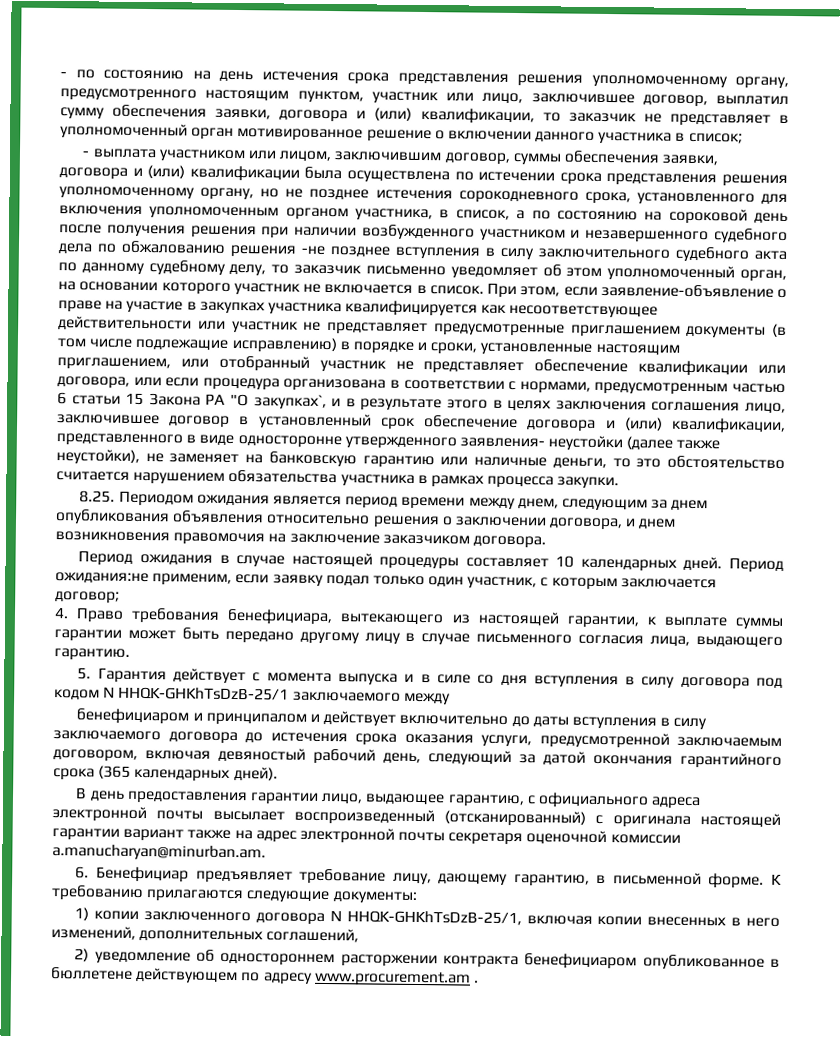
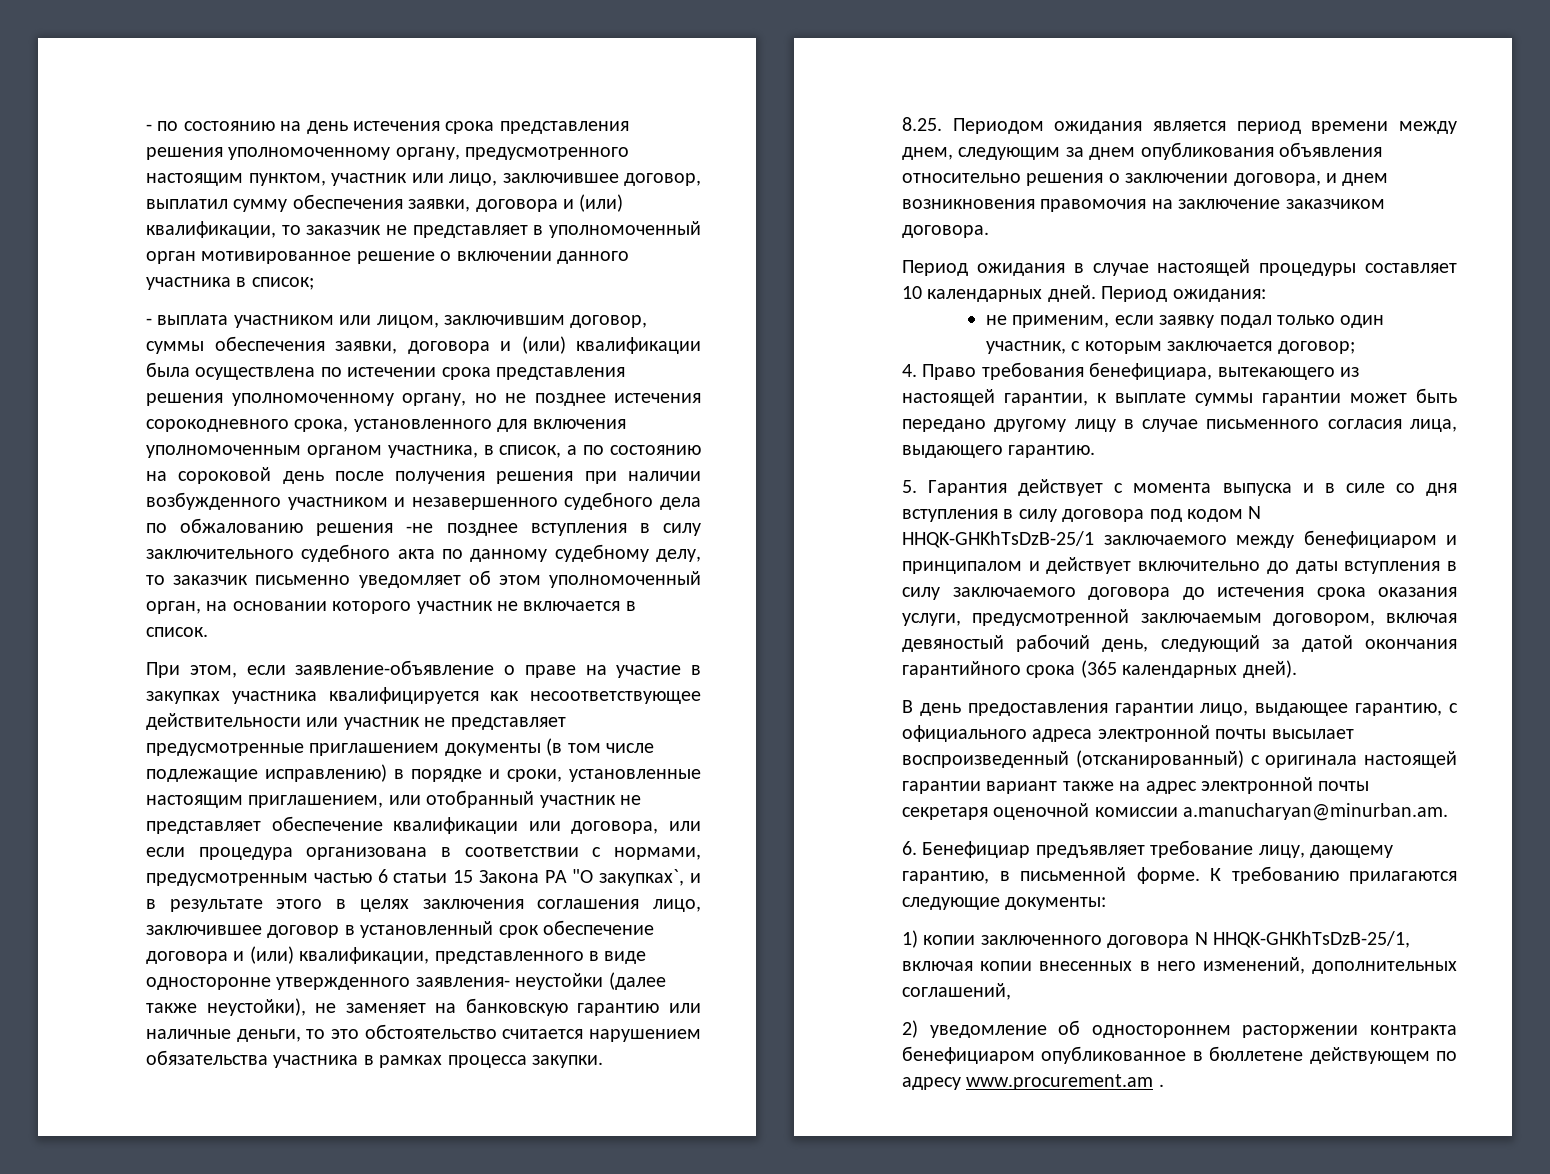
- - выплата участником или лицом, заключившим договор, суммы обеспечения заявки, договора и (или) квалификации была осуществлена по истечении срока представления решения уполномоченному органу, но не позднее истечения сорокодневного срока, установленного для включения уполномоченным органом участника, в список, а по состоянию на сороковой день после получения решения при наличии возбужденного участником и незавершенного судебного дела по обжалованию решения -не позднее вступления в силу заключительного судебного акта по данному судебному делу, то заказчик письменно уведомляет об этом уполномоченный орган, на основании которого участник не включается в список. При этом, если заявление-объявление о праве на участие в закупках участника квалифицируется как несоответствующее действительности или участник не представляет предусмотренные приглашением документы (в том числе подлежащие исправлению) в порядке и сроки, установленные настоящим приглашением, или отобранный участник не представляет обеспечение квалификации или договора, или если процедура организована в соответствии с нормами, предусмотренным частью 6 статьи 15 Закона РА "О закупках`, и в результате этого в целях заключения соглашения лицо, заключившее договор в установленный срок обеспечение договора и (или) квалификации, представленного в виде односторонне утвержденного заявления- неустойки (далее также неустойки), не заменяет на банковскую гарантию или наличные деньги, то это обстоятельство считается нарушением обязательства участника в рамках процесса закупки.
+ - выплата участником или лицом, заключившим договор, суммы обеспечения заявки, договора и (или) квалификации была осуществлена по истечении срока представления решения уполномоченному органу, но не позднее истечения сорокодневного срока, установленного для включения уполномоченным органом участника, в список, а по состоянию на сороковой день после получения решения при наличии возбужденного участником и незавершенного судебного дела по обжалованию решения -не позднее вступления в силу заключительного судебного акта по данному судебному делу, то заказчик письменно уведомляет об этом уполномоченный орган, на основании которого участник не включается в список.
+ При этом, если заявление-объявление о праве на участие в закупках участника квалифицируется как несоответствующее действительности или участник не представляет предусмотренные приглашением документы (в том числе подлежащие исправлению) в порядке и сроки, установленные настоящим приглашением, или отобранный участник не представляет обеспечение квалификации или договора, или если процедура организована в соответствии с нормами, предусмотренным частью 6 статьи 15 Закона РА "О закупках`, и в результате этого в целях заключения соглашения лицо, заключившее договор в установленный срок обеспечение договора и (или) квалификации, представленного в виде односторонне утвержденного заявления- неустойки (далее также неустойки), не заменяет на банковскую гарантию или наличные деньги, то это обстоятельство считается нарушением обязательства участника в рамках процесса закупки.
- Период ожидания:не применим, если заявку подал только один участник, с которым заключается договор;
+ Период ожидания:
+ не применим, если заявку подал только один участник, с которым заключается договор;
- 5. Гарантия действует с момента выпуска и в силе со дня вступления в силу договора под кодом N HHQK-GHKhTsDzB-25/1 заключаемого между
- бенефициаром и принципалом и действует включительно до даты вступления в силу заключаемого договора до истечения срока оказания услуги, предусмотренной заключаемым договором, включая девяностый рабочий день, следующий за датой окончания гарантийного срока (365 календарных дней).
+ 5. Гарантия действует с момента выпуска и в силе со дня вступления в силу договора под кодом N HHQK-GHKhTsDzB-25/1 заключаемого между бенефициаром и принципалом и действует включительно до даты вступления в силу заключаемого договора до истечения срока оказания услуги, предусмотренной заключаемым договором, включая девяностый рабочий день, следующий за датой окончания гарантийного срока (365 календарных дней).

